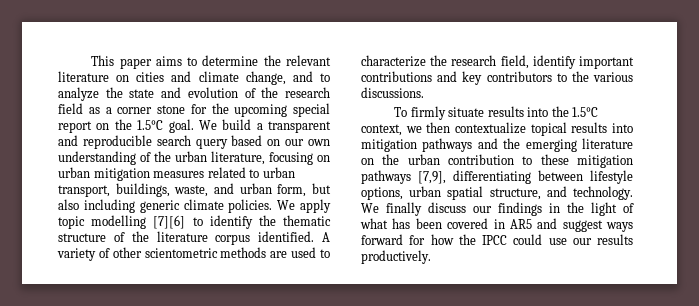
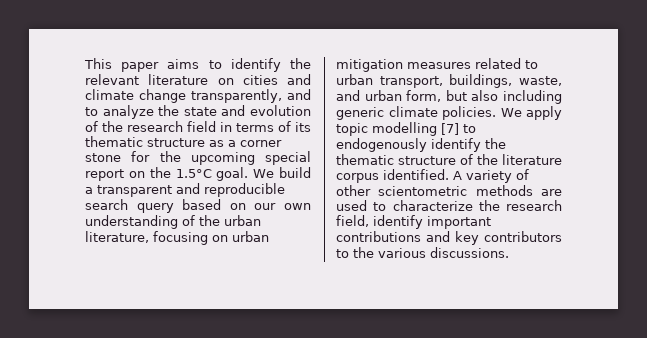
- This paper aims to determine the relevant literature on cities and climate change, and to analyze the state and evolution of the research field as a corner stone for the upcoming special report on the 1.5°C goal.
+ This paper aims to identify the relevant literature on cities and climate change transparently, and to analyze the state and evolution of the research field in terms of its thematic structure as a corner stone for the upcoming special report on the 1.5°C goal.
- We apply topic modelling [7][6] to identify the thematic structure of the literature corpus identified.
+ We apply topic modelling [7] to endogenously identify the thematic structure of the literature corpus identified.
- To firmly situate results into the 1.5°C context, we then contextualize topical results into mitigation pathways and the emerging literature on the urban contribution to these mitigation pathways [7,9], differentiating between lifestyle options, urban spatial structure, and technology. We finally discuss our findings in the light of what has been covered in AR5 and suggest ways forward for how the IPCC could use our results productively.

